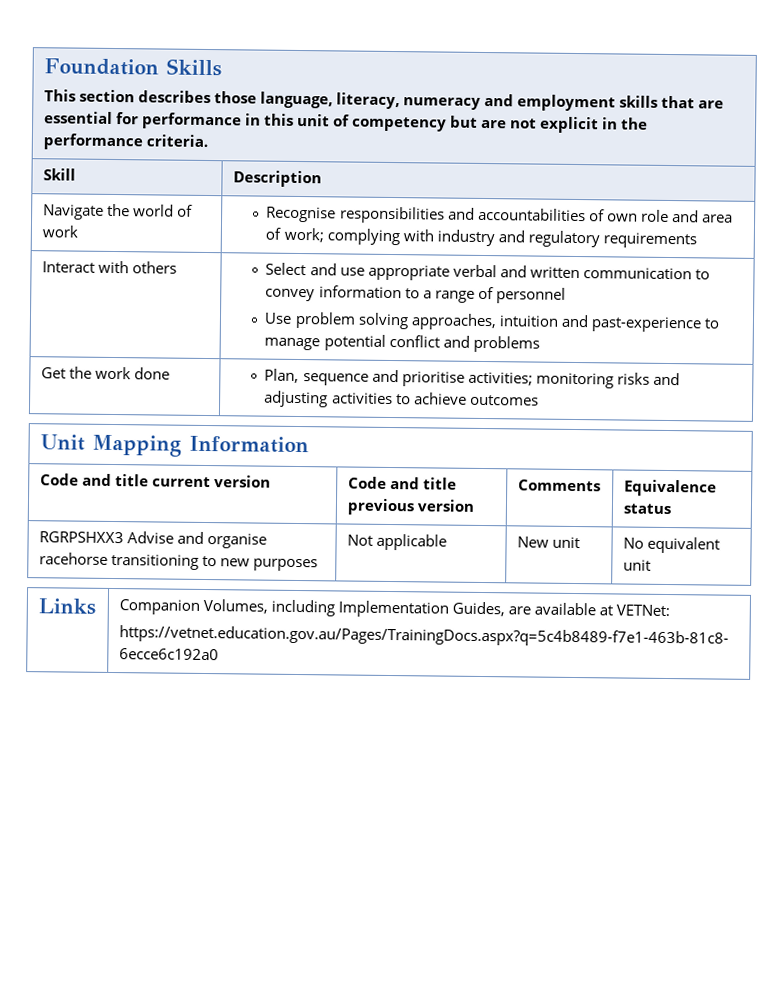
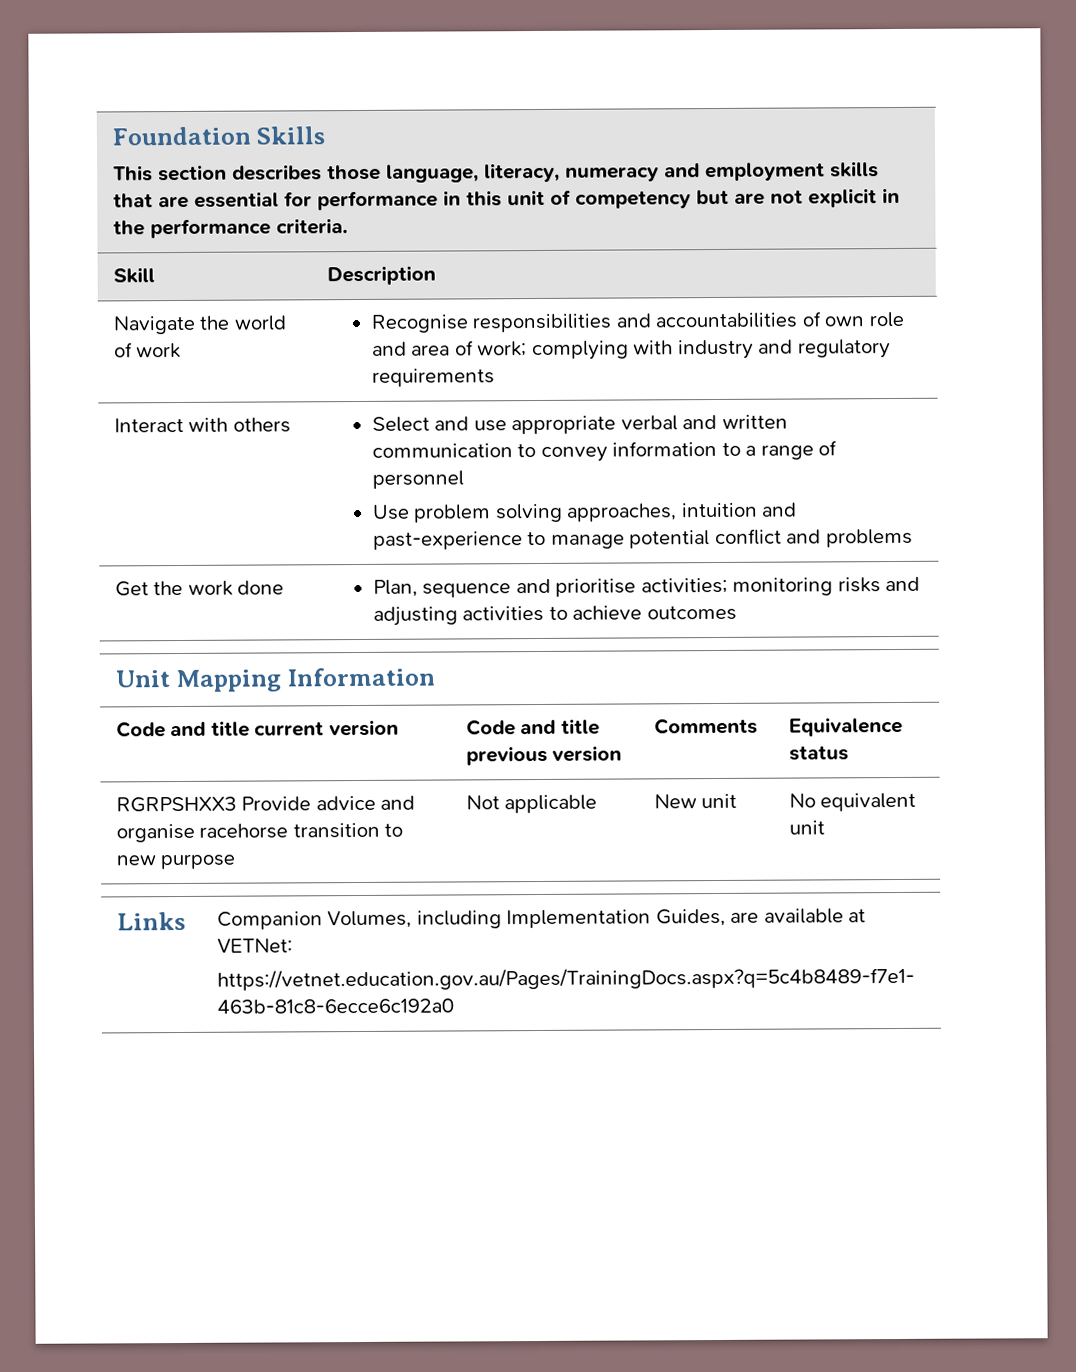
- RGRPSHXX3 Advise and organise racehorse transitioning to new purposes | Not applicable | New unit | No equivalent unit
+ RGRPSHXX3 Provide advice and organise racehorse transition to new purpose | Not applicable | New unit | No equivalent unit

